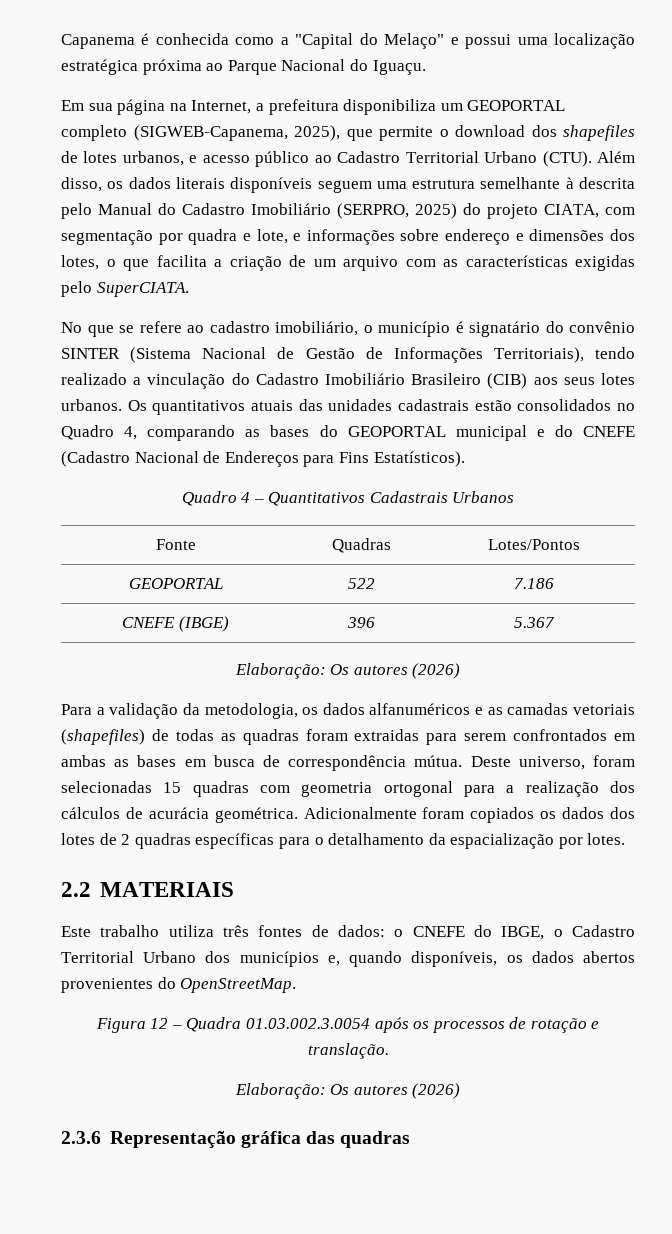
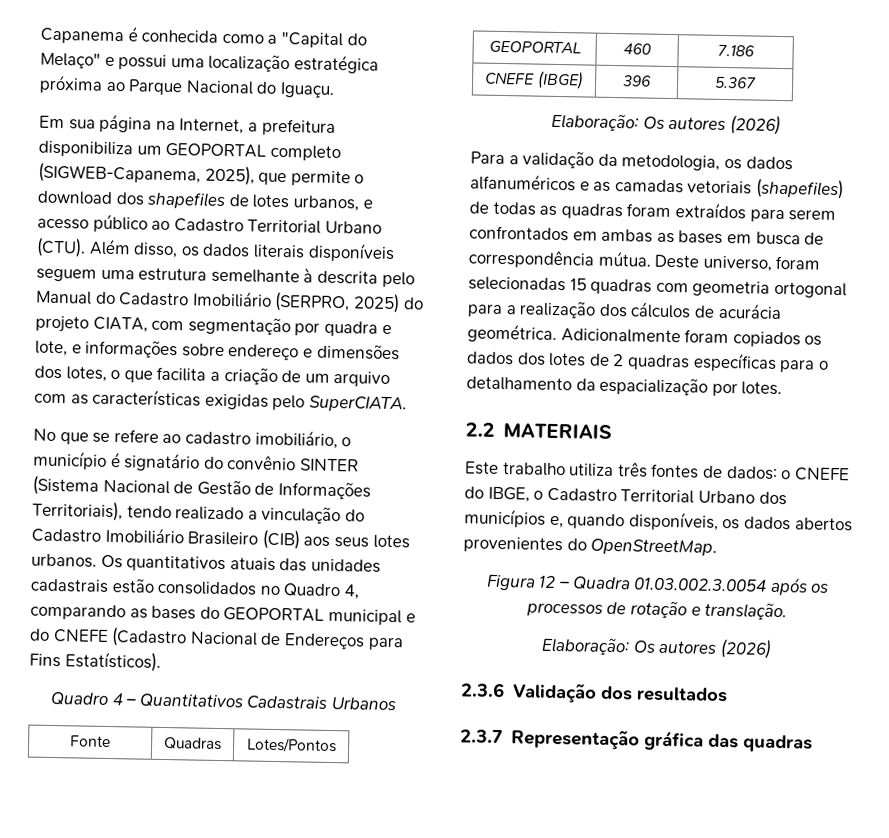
- GEOPORTAL | 522 | 7.186
+ GEOPORTAL | 460 | 7.186
- Para a validação da metodologia, os dados alfanuméricos e as camadas vetoriais (shapefiles) de todas as quadras foram extraidas para serem confrontados em ambas as bases em busca de correspondência mútua.
+ Para a validação da metodologia, os dados alfanuméricos e as camadas vetoriais (shapefiles) de todas as quadras foram extraídos para serem confrontados em ambas as bases em busca de correspondência mútua.
- 2.3.6 Representação gráfica das quadras
+ 2.3.6 Validação dos resultados
+ 2.3.7 Representação gráfica das quadras

